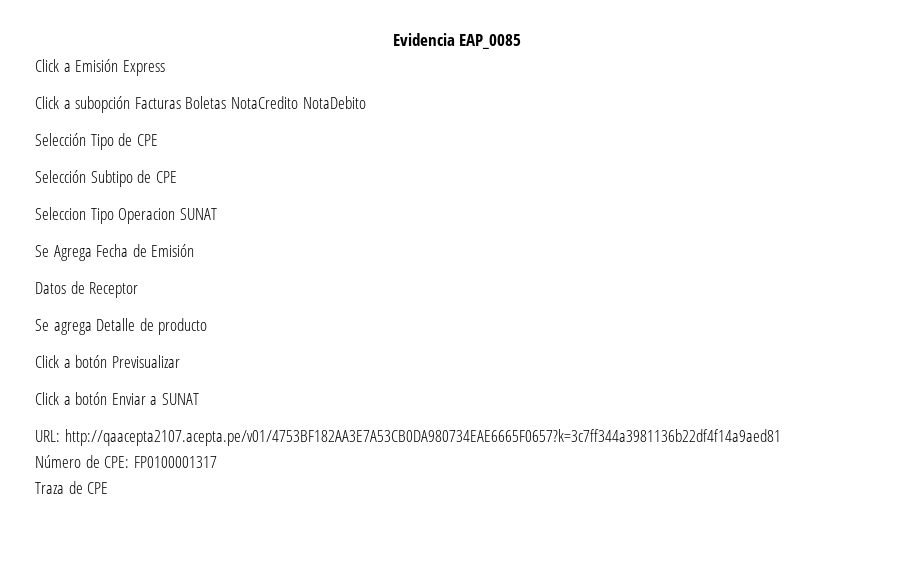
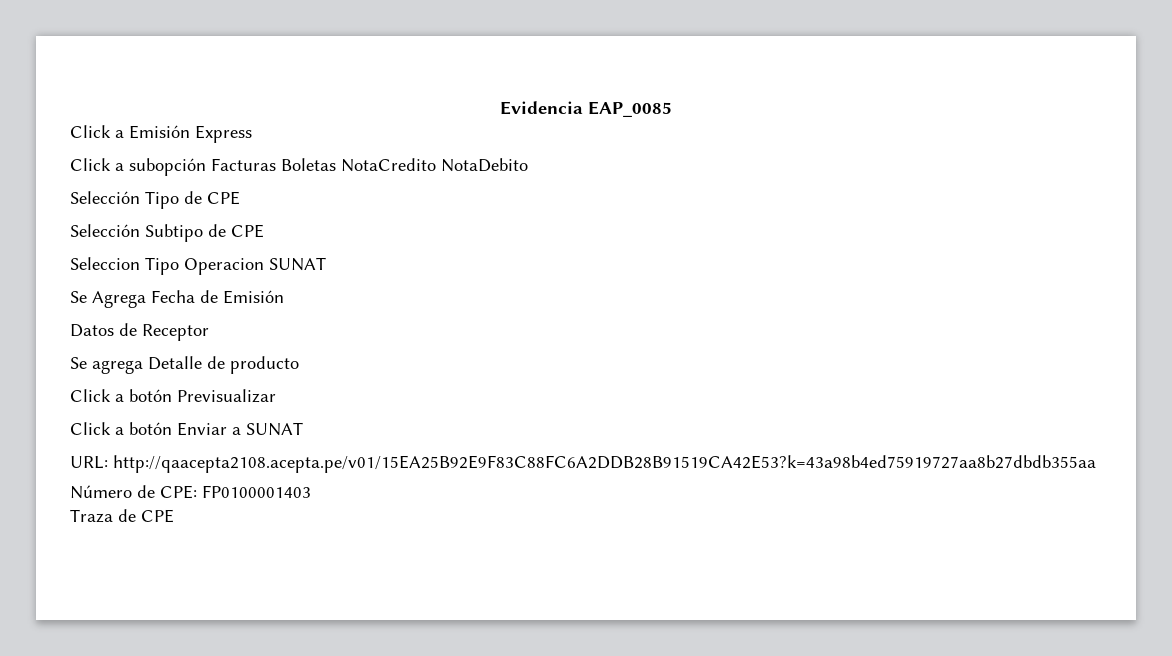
- URL: http://qaacepta2107.acepta.pe/v01/4753BF182AA3E7A53CB0DA980734EAE6665F0657?k=3c7ff344a3981136b22df4f14a9aed81
+ URL: http://qaacepta2108.acepta.pe/v01/15EA25B92E9F83C88FC6A2DDB28B91519CA42E53?k=43a98b4ed75919727aa8b27dbdb355aa
- Número de CPE: FP0100001317
+ Número de CPE: FP0100001403

